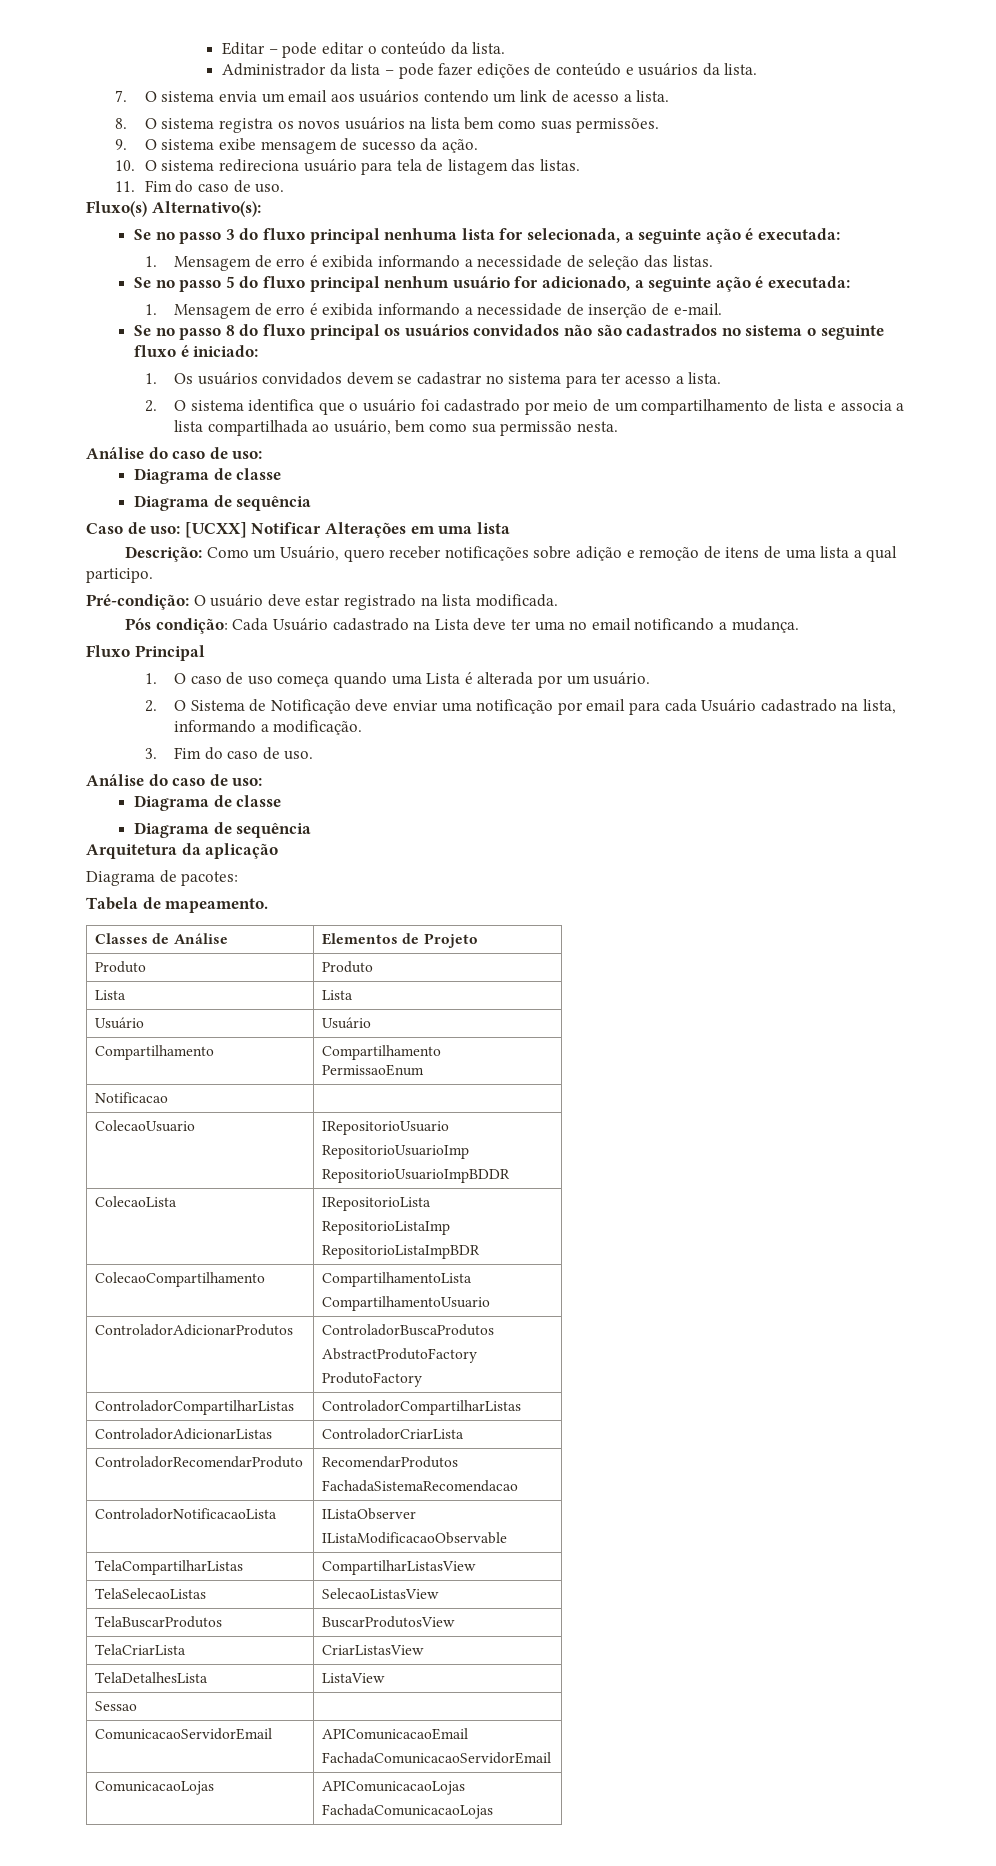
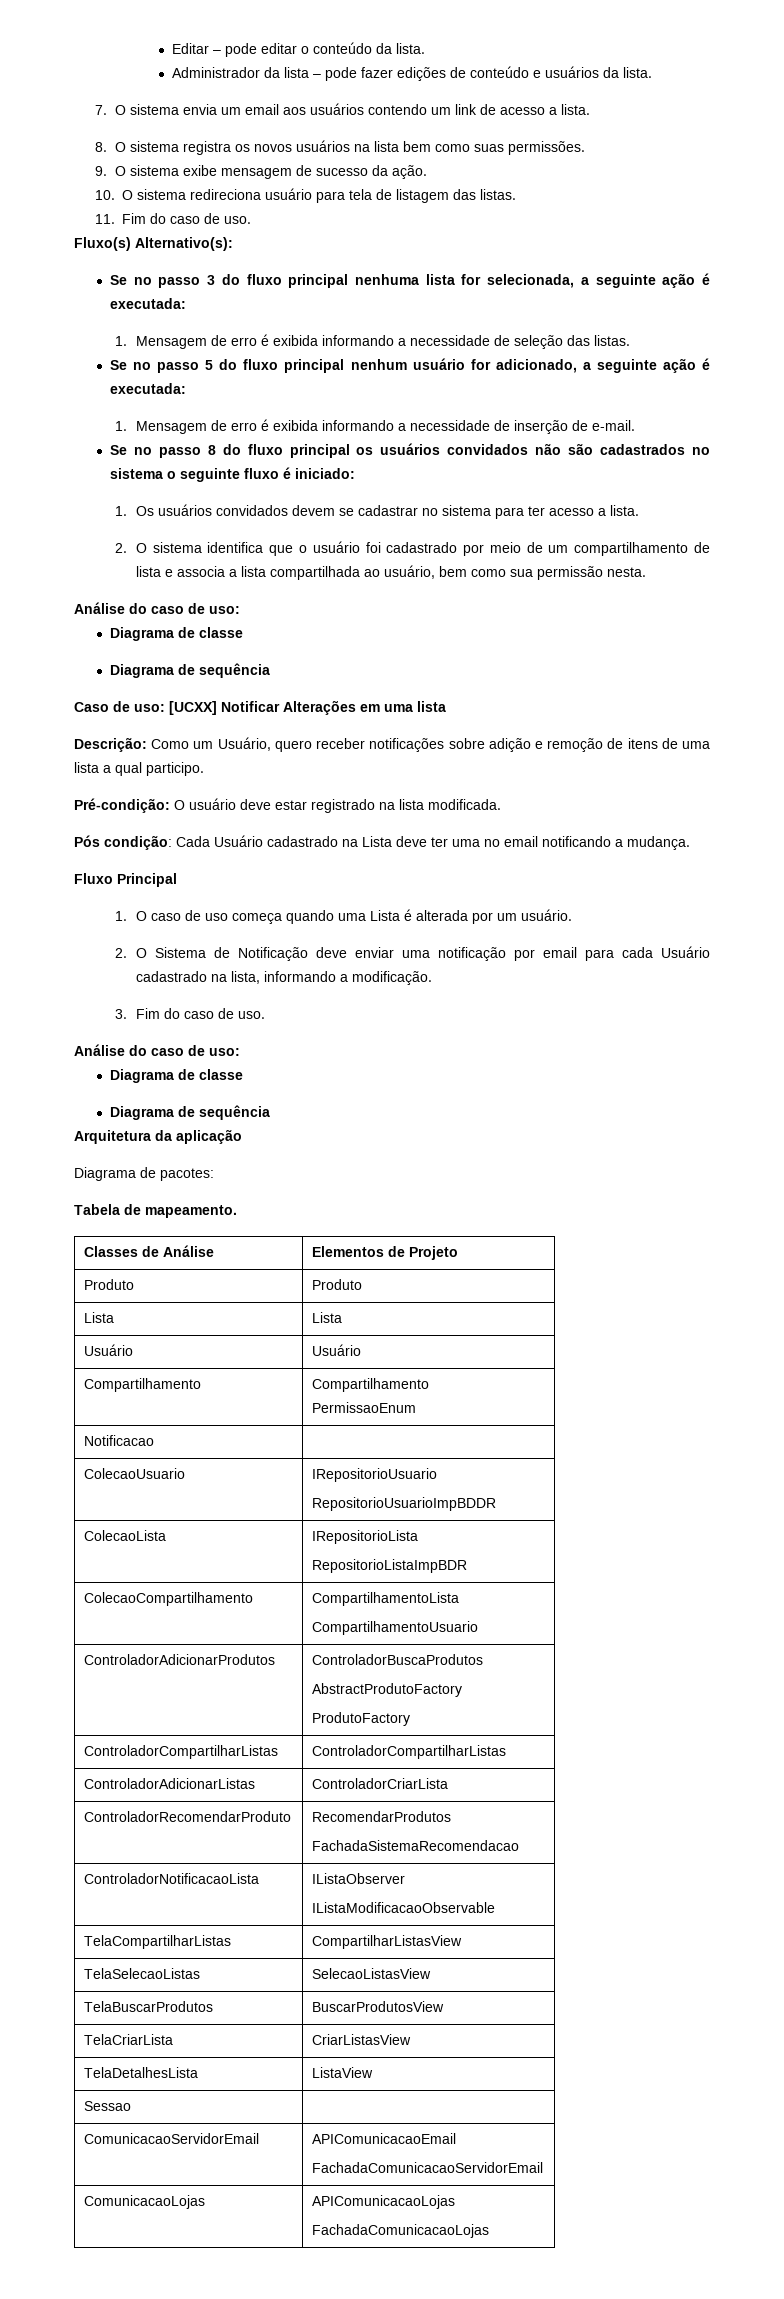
  ColecaoUsuario | IRepositorioUsuario
- RepositorioUsuarioImp
  ColecaoLista | IRepositorioLista
- RepositorioListaImp

